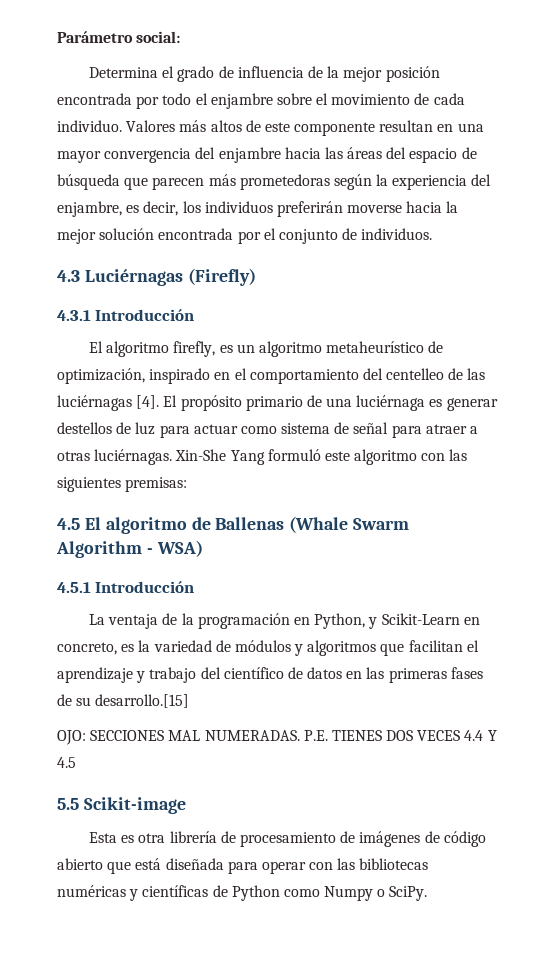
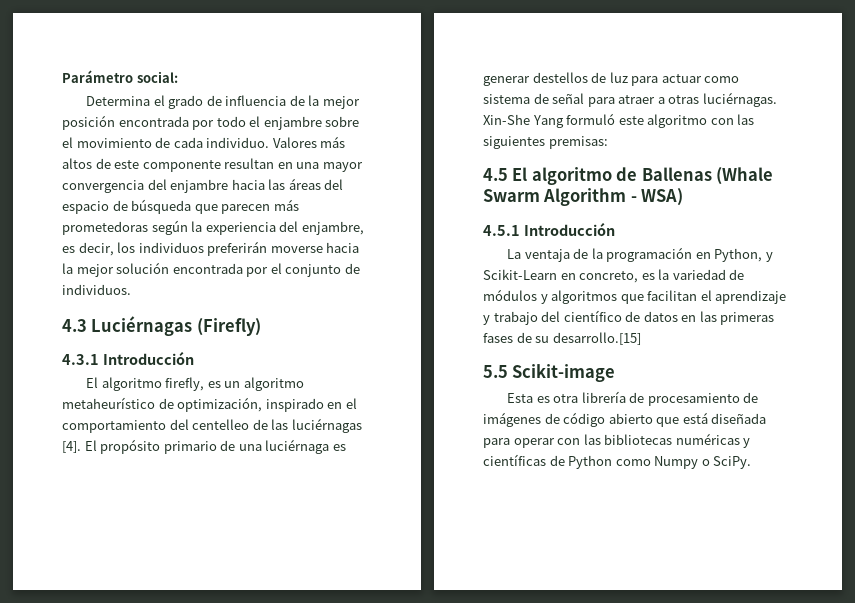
- OJO: SECCIONES MAL NUMERADAS. P.E. TIENES DOS VECES 4.4 Y 4.5

